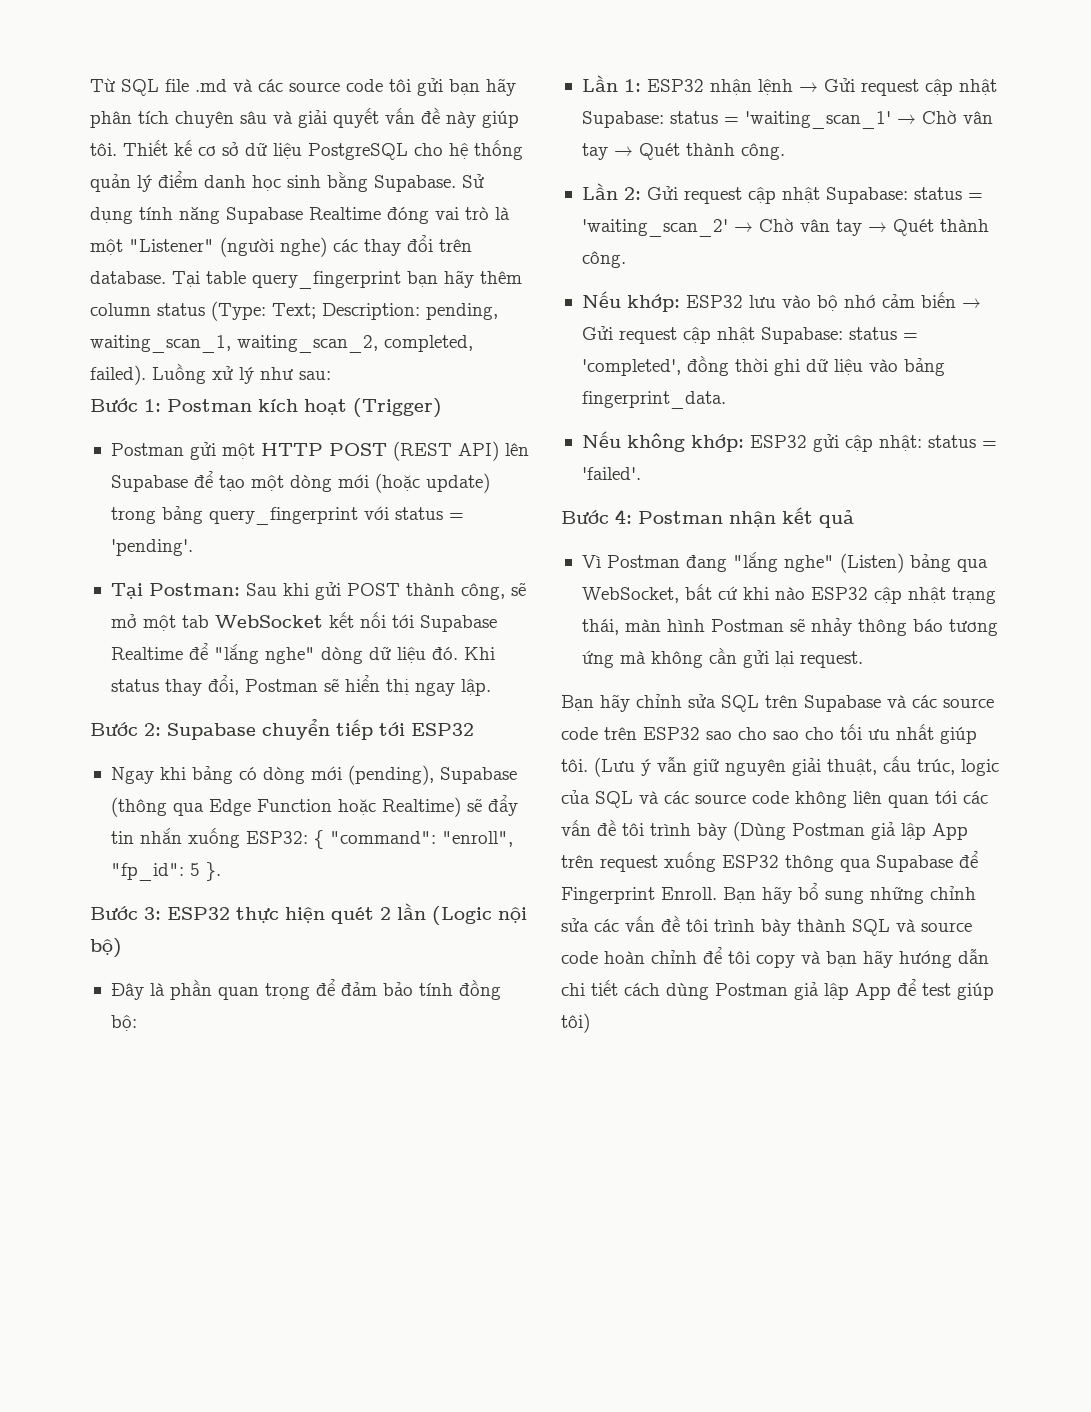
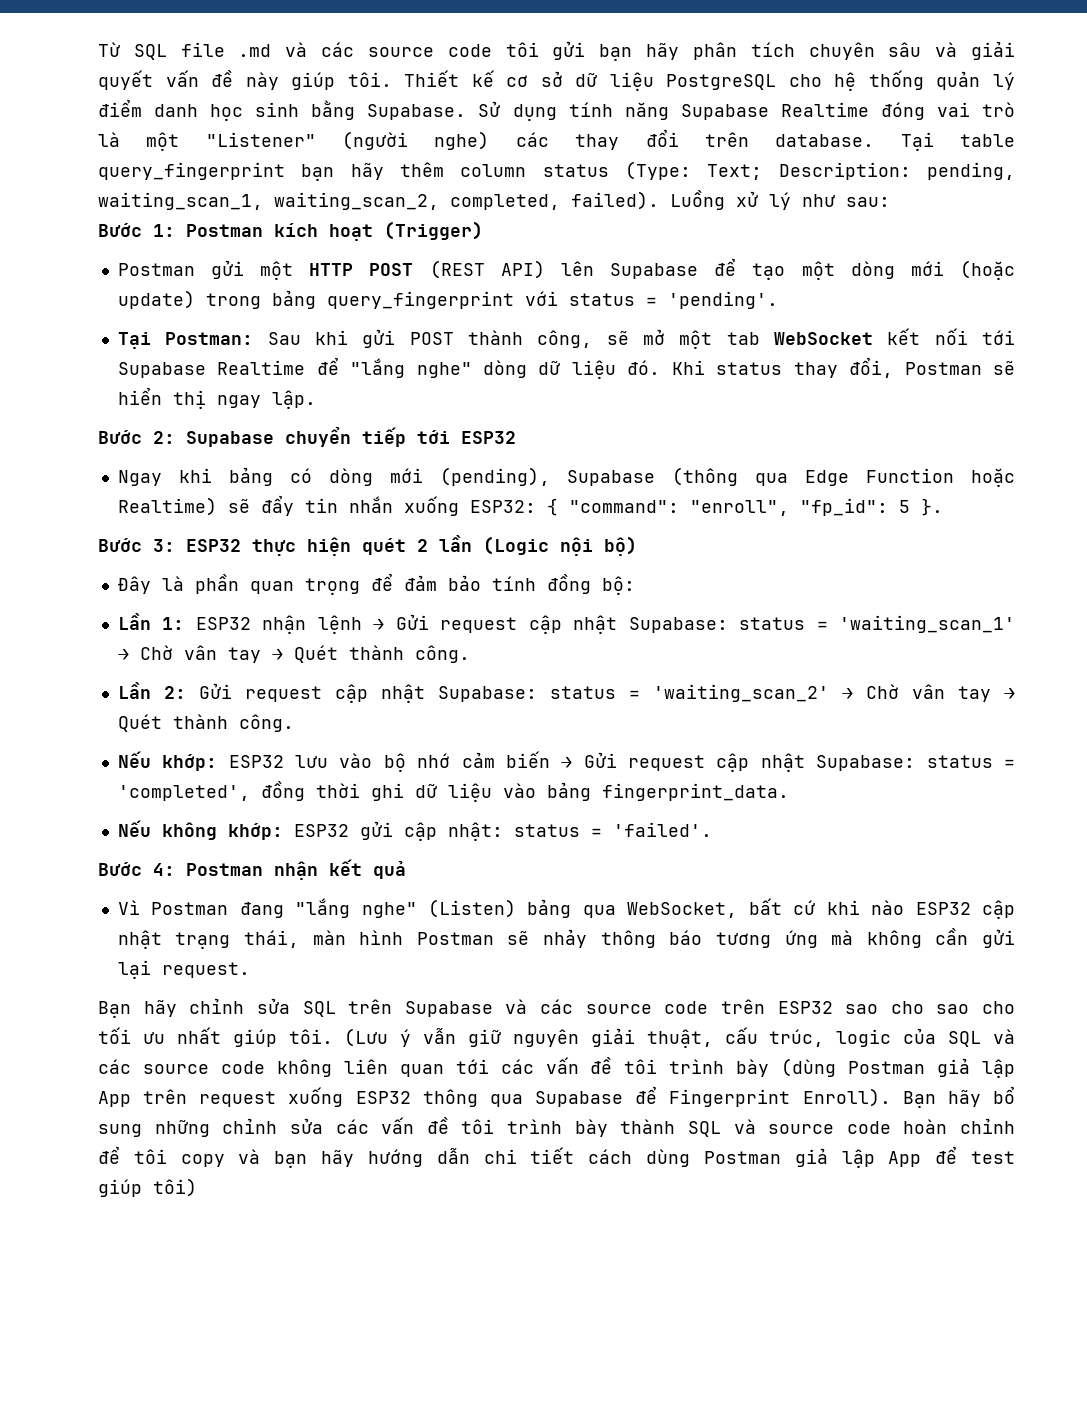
- (Lưu ý vẫn giữ nguyên giải thuật, cấu trúc, logic của SQL và các source code không liên quan tới các vấn đề tôi trình bày (Dùng Postman giả lập App trên request xuống ESP32 thông qua Supabase để Fingerprint Enroll.
+ (Lưu ý vẫn giữ nguyên giải thuật, cấu trúc, logic của SQL và các source code không liên quan tới các vấn đề tôi trình bày (dùng Postman giả lập App trên request xuống ESP32 thông qua Supabase để Fingerprint Enroll).

